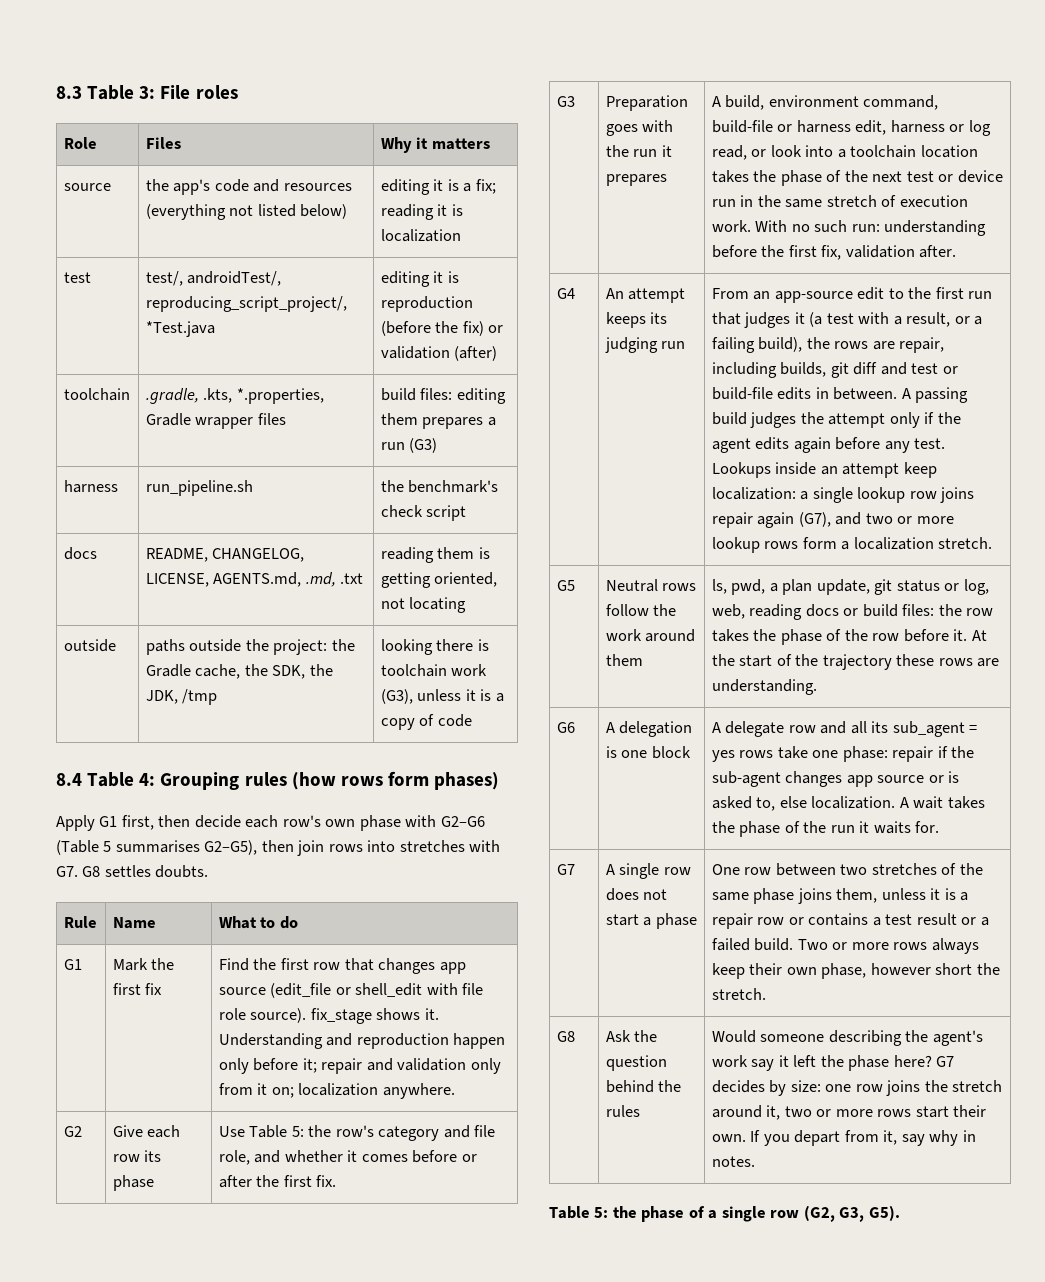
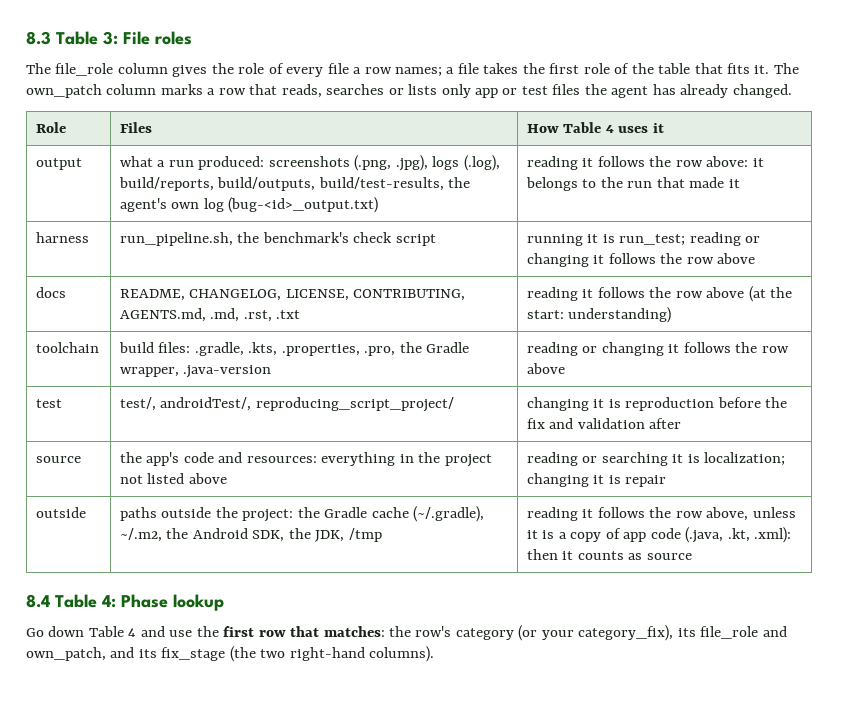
- Role | Files | Why it matters
+ The file_role column gives the role of every file a row names; a file takes the first role of the table that fits it. The own_patch column marks a row that reads, searches or lists only app or test files the agent has already changed.
+ Role | Files | How Table 4 uses it
+ output | what a run produced: screenshots (.png, .jpg), logs (.log), build/reports, build/outputs, build/test-results, the agent's own log (bug-<id>_output.txt) | reading it follows the row above: it belongs to the run that made it
+ harness | run_pipeline.sh, the benchmark's check script | running it is run_test; reading or changing it follows the row above
+ docs | README, CHANGELOG, LICENSE, CONTRIBUTING, AGENTS.md, .md, .rst, .txt | reading it follows the row above (at the start: understanding)
+ toolchain | build files: .gradle, .kts, .properties, .pro, the Gradle wrapper, .java-version | reading or changing it follows the row above
+ test | test/, androidTest/, reproducing_script_project/ | changing it is reproduction before the fix and validation after
- source | the app's code and resources (everything not listed below) | editing it is a fix; reading it is localization
- test | test/, androidTest/, reproducing_script_project/, *Test.java | editing it is reproduction (before the fix) or validation (after)
- toolchain | .gradle, .kts, *.properties, Gradle wrapper files | build files: editing them prepares a run (G3)
- harness | run_pipeline.sh | the benchmark's check script
- docs | README, CHANGELOG, LICENSE, AGENTS.md, .md, .txt | reading them is getting oriented, not locating
+ source | the app's code and resources: everything in the project not listed above | reading or searching it is localization; changing it is repair
- outside | paths outside the project: the Gradle cache, the SDK, the JDK, /tmp | looking there is toolchain work (G3), unless it is a copy of code
- 8.4 Table 4: Grouping rules (how rows form phases)
- Apply G1 first, then decide each row's own phase with G2–G6 (Table 5 summarises G2–G5), then join rows into stretches with G7. G8 settles doubts.
- Rule | Name | What to do
- G1 | Mark the first fix | Find the first row that changes app source (edit_file or shell_edit with file role source). fix_stage shows it. Understanding and reproduction happen only before it; repair and validation only from it on; localization anywhere.
- G2 | Give each row its phase | Use Table 5: the row's category and file role, and whether it comes before or after the first fix.
- G3 | Preparation goes with the run it prepares | A build, environment command, build-file or harness edit, harness or log read, or look into a toolchain location takes the phase of the next test or device run in the same stretch of execution work. With no such run: understanding before the first fix, validation after.
- G4 | An attempt keeps its judging run | From an app-source edit to the first run that judges it (a test with a result, or a failing build), the rows are repair, including builds, git diff and test or build-file edits in between. A passing build judges the attempt only if the agent edits again before any test. Lookups inside an attempt keep localization: a single lookup row joins repair again (G7), and two or more lookup rows form a localization stretch.
- G5 | Neutral rows follow the work around them | ls, pwd, a plan update, git status or log, web, reading docs or build files: the row takes the phase of the row before it. At the start of the trajectory these rows are understanding.
- G6 | A delegation is one block | A delegate row and all its sub_agent = yes rows take one phase: repair if the sub-agent changes app source or is asked to, else localization. A wait takes the phase of the run it waits for.
- G7 | A single row does not start a phase | One row between two stretches of the same phase joins them, unless it is a repair row or contains a test result or a failed build. Two or more rows always keep their own phase, however short the stretch.
- G8 | Ask the question behind the rules | Would someone describing the agent's work say it left the phase here? G7 decides by size: one row joins the stretch around it, two or more rows start their own. If you depart from it, say why in notes.
- Table 5: the phase of a single row (G2, G3, G5).
+ outside | paths outside the project: the Gradle cache (~/.gradle), ~/.m2, the Android SDK, the JDK, /tmp | reading it follows the row above, unless it is a copy of app code (.java, .kt, .xml): then it counts as source
+ 8.4 Table 4: Phase lookup
+ Go down Table 4 and use the first row that matches: the row's category (or your category_fix), its file_role and own_patch, and its fix_stage (the two right-hand columns).

